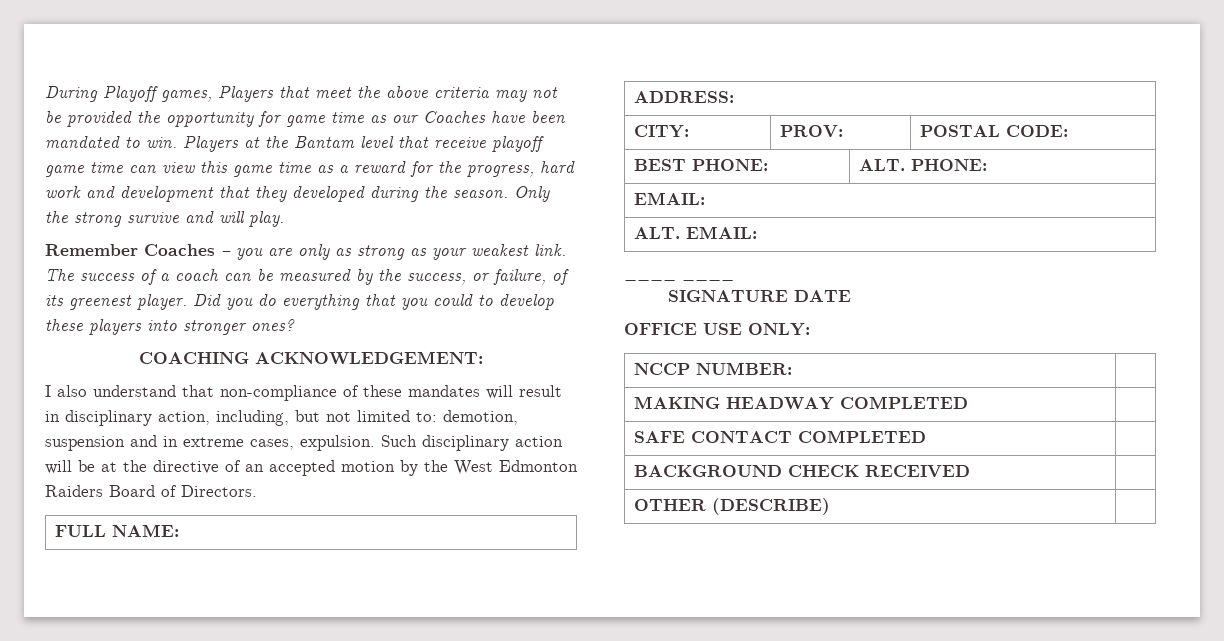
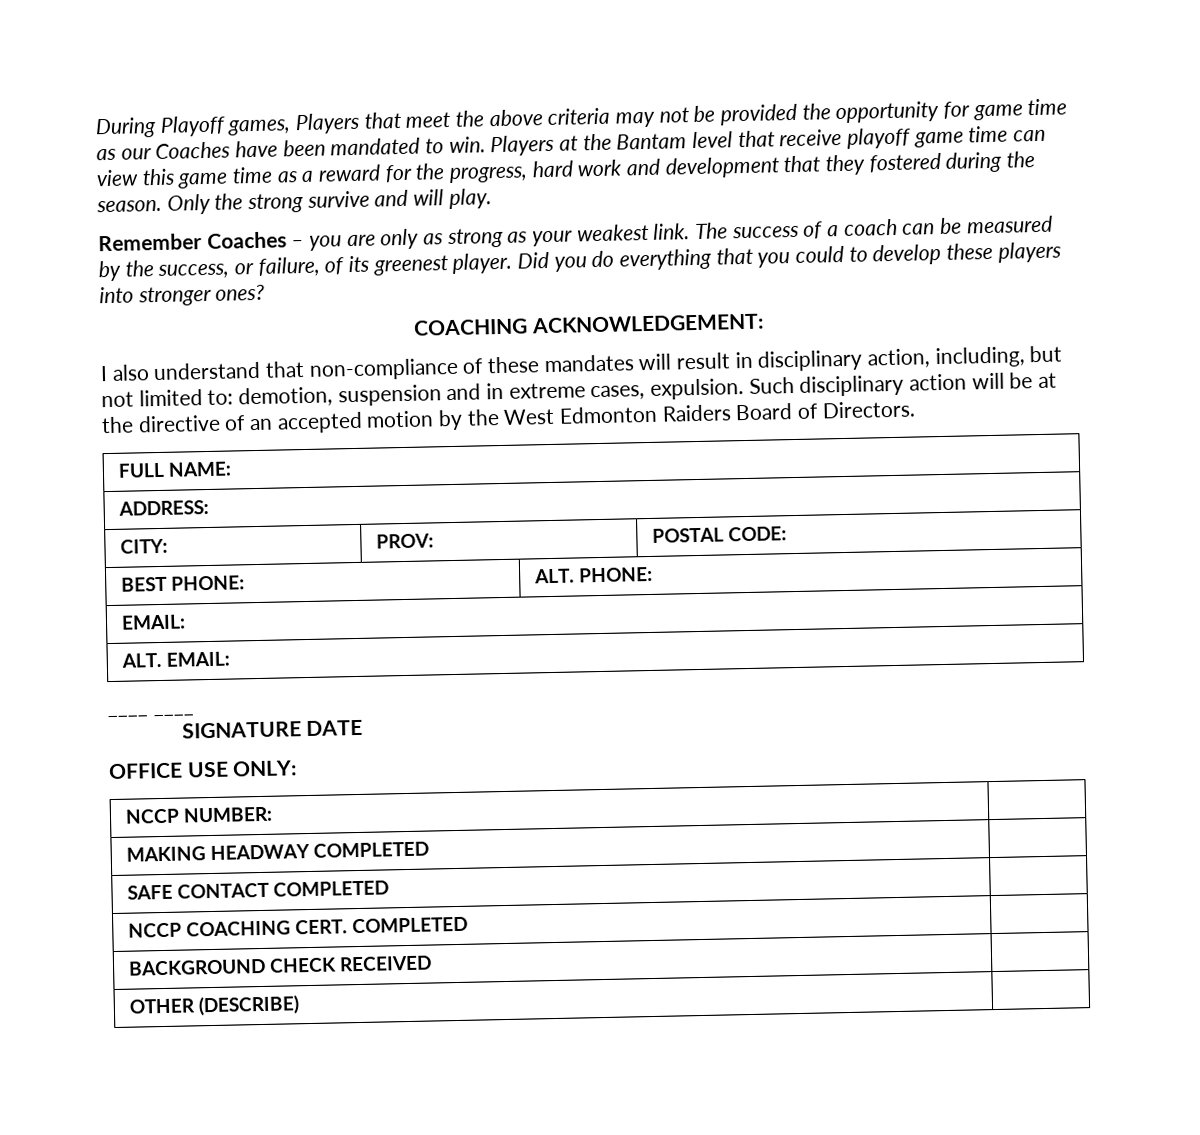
- Players at the Bantam level that receive playoff game time can view this game time as a reward for the progress, hard work and development that they developed during the season.
+ Players at the Bantam level that receive playoff game time can view this game time as a reward for the progress, hard work and development that they fostered during the season.
+ NCCP COACHING CERT. COMPLETED |

